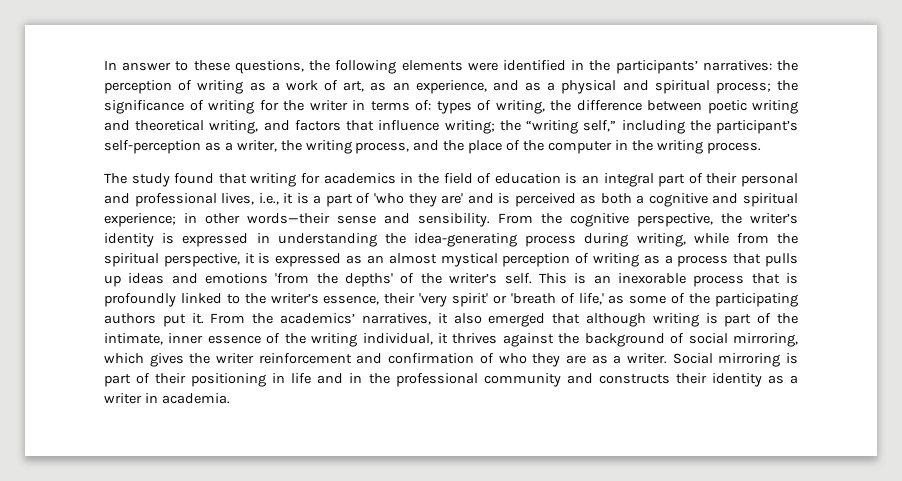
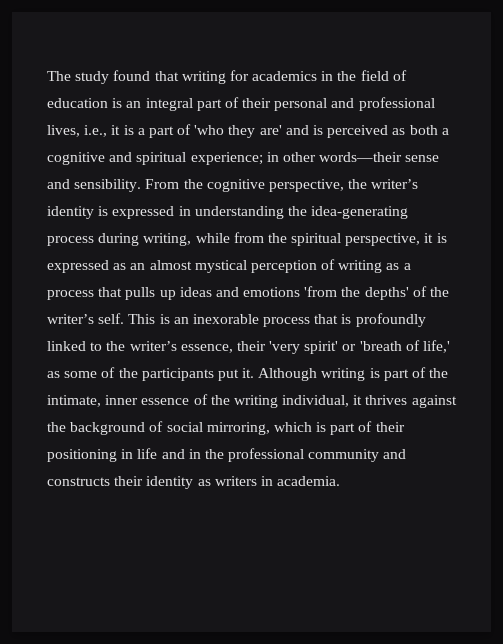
- In answer to these questions, the following elements were identified in the participants’ narratives: the perception of writing as a work of art, as an experience, and as a physical and spiritual process; the significance of writing for the writer in terms of: types of writing, the difference between poetic writing and theoretical writing, and factors that influence writing; the “writing self,” including the participant’s self-perception as a writer, the writing process, and the place of the computer in the writing process.
- This is an inexorable process that is profoundly linked to the writer’s essence, their 'very spirit' or 'breath of life,' as some of the participating authors put it. From the academics’ narratives, it also emerged that although writing is part of the intimate, inner essence of the writing individual, it thrives against the background of social mirroring, which gives the writer reinforcement and confirmation of who they are as a writer. Social mirroring is part of their positioning in life and in the professional community and constructs their identity as a writer in academia.
+ This is an inexorable process that is profoundly linked to the writer’s essence, their 'very spirit' or 'breath of life,' as some of the participants put it. Although writing is part of the intimate, inner essence of the writing individual, it thrives against the background of social mirroring, which is part of their positioning in life and in the professional community and constructs their identity as writers in academia.

